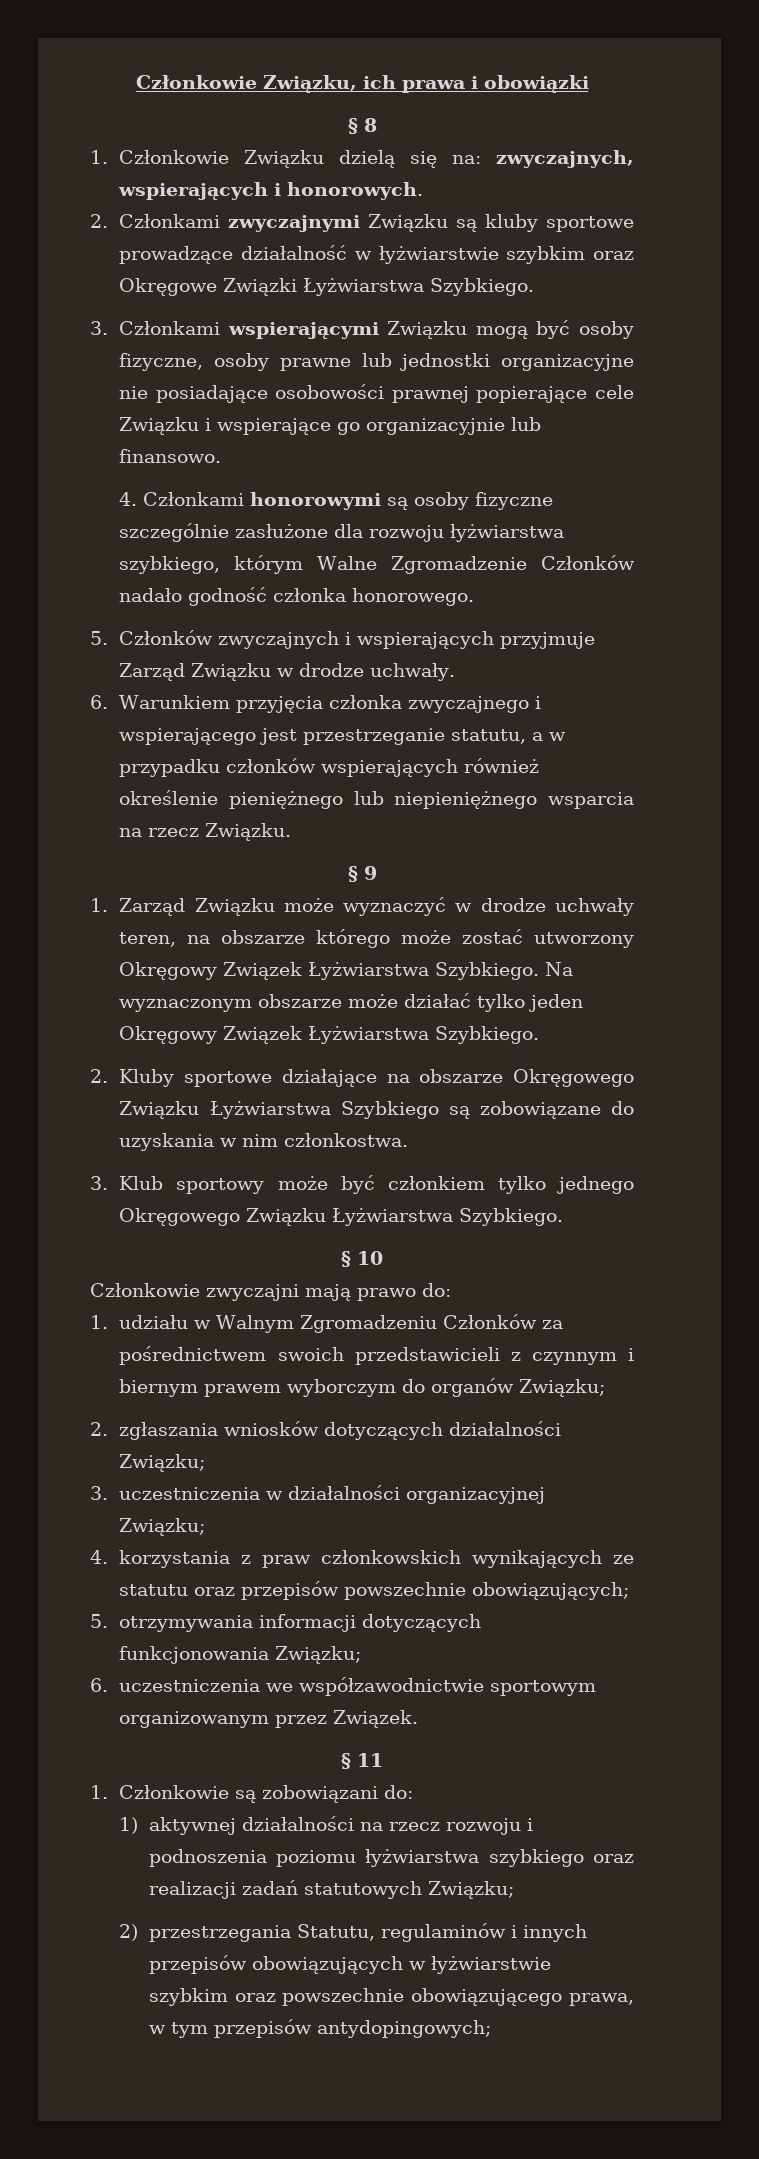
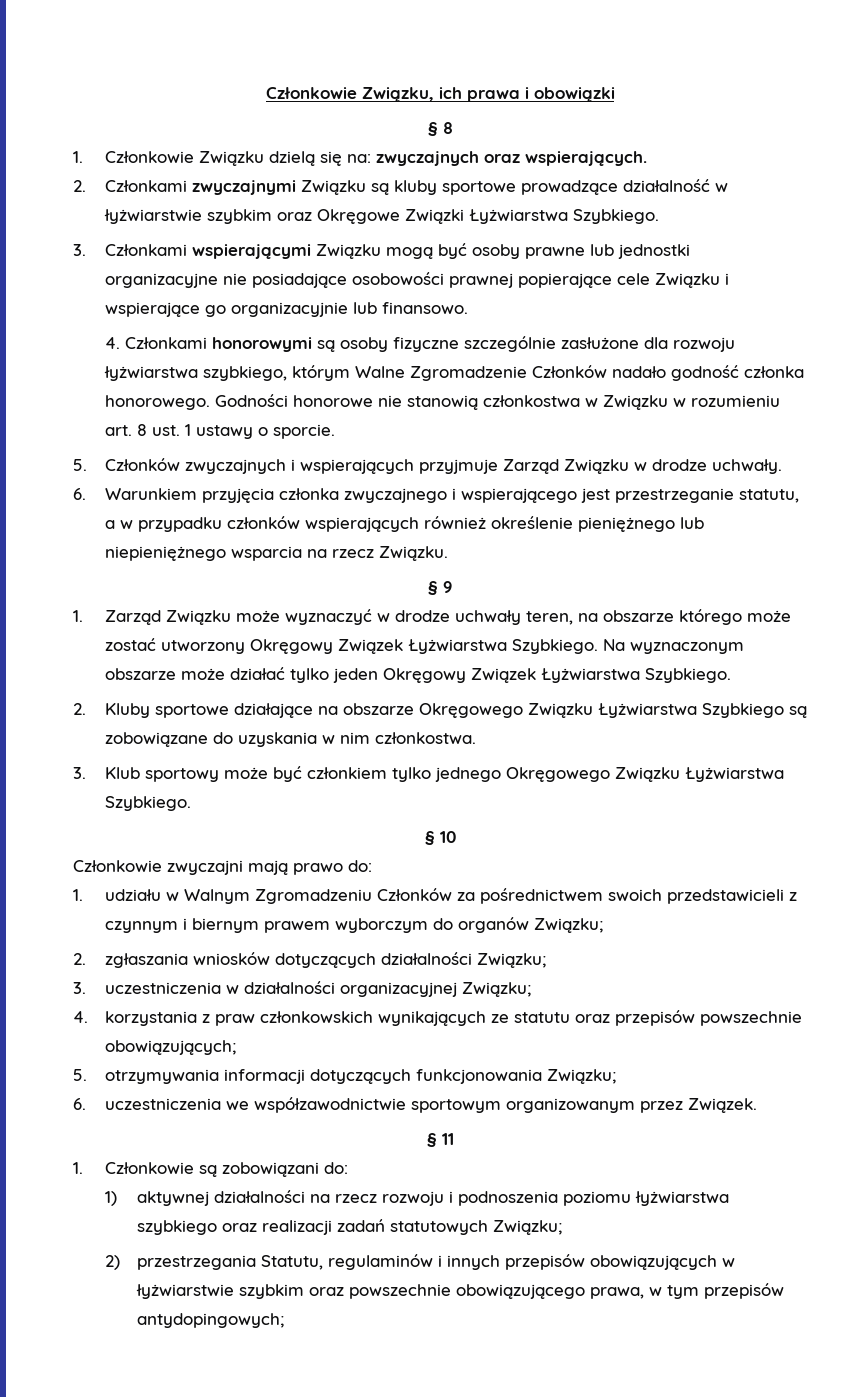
- 1. Członkowie Związku dzielą się na: zwyczajnych, wspierających i honorowych.
+ 1. Członkowie Związku dzielą się na: zwyczajnych oraz wspierających.
- 3. Członkami wspierającymi Związku mogą być osoby fizyczne, osoby prawne lub jednostki organizacyjne nie posiadające osobowości prawnej popierające cele Związku i wspierające go organizacyjnie lub finansowo.
+ 3. Członkami wspierającymi Związku mogą być osoby prawne lub jednostki organizacyjne nie posiadające osobowości prawnej popierające cele Związku i wspierające go organizacyjnie lub finansowo.
+ Godności honorowe nie stanowią członkostwa w Związku w rozumieniu art. 8 ust. 1 ustawy o sporcie.

